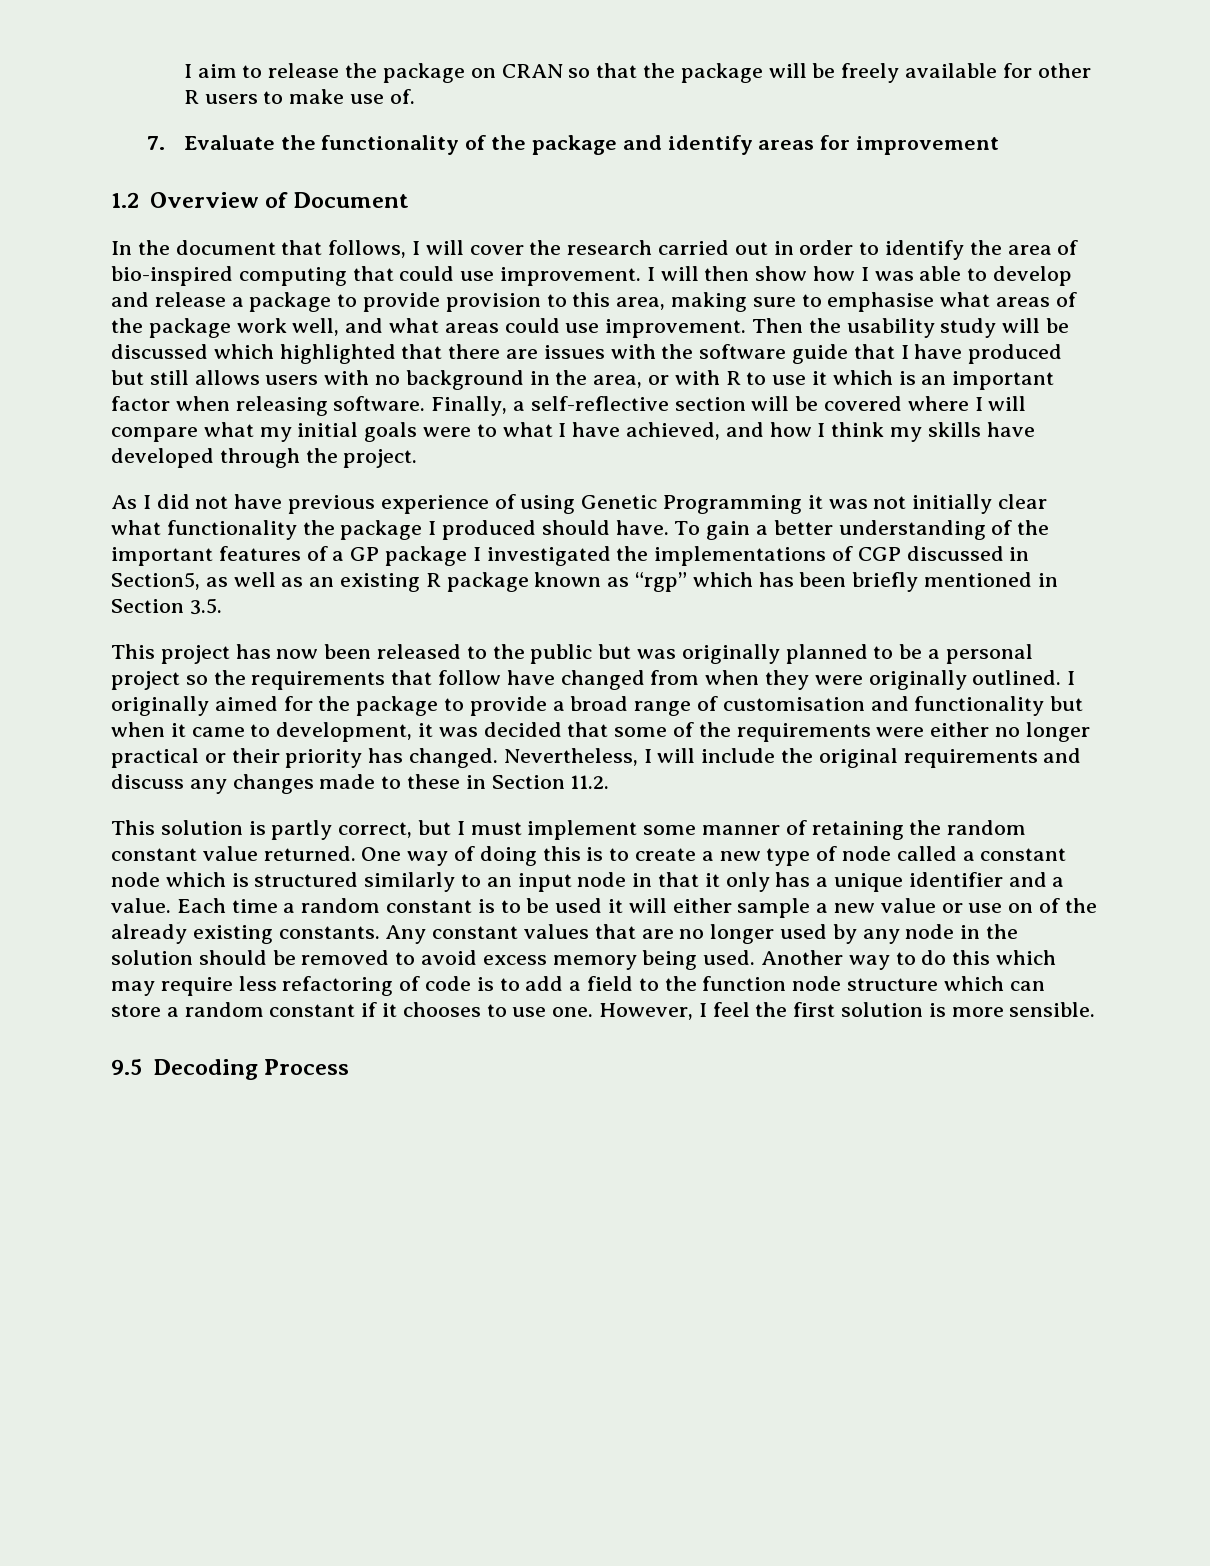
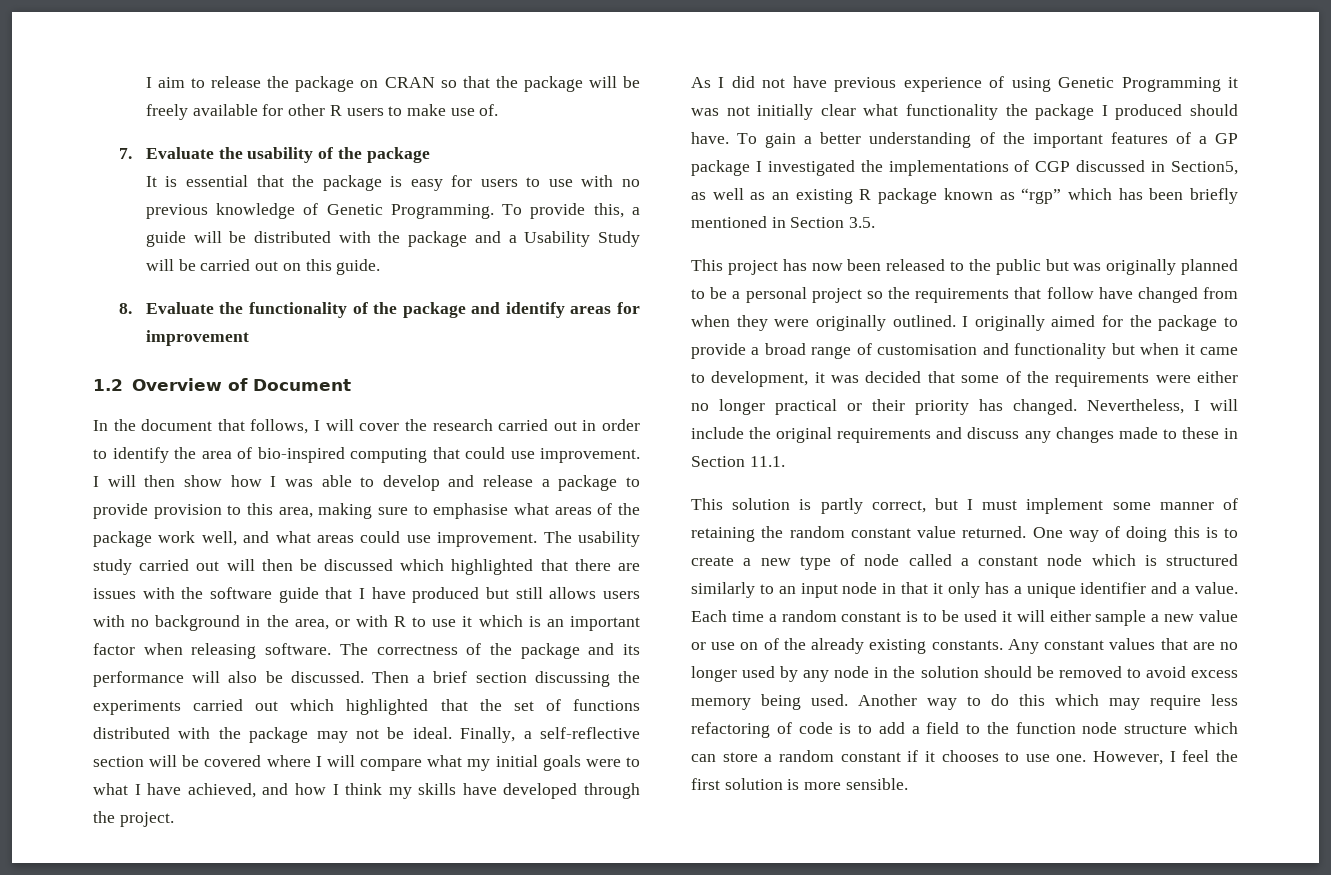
- 7. Evaluate the functionality of the package and identify areas for improvement
+ 7. Evaluate the usability of the package
+ It is essential that the package is easy for users to use with no previous knowledge of Genetic Programming. To provide this, a guide will be distributed with the package and a Usability Study will be carried out on this guide.
+ 8. Evaluate the functionality of the package and identify areas for improvement
- Then the usability study will be discussed which highlighted that there are issues with the software guide that I have produced but still allows users with no background in the area, or with R to use it which is an important factor when releasing software.
+ The usability study carried out will then be discussed which highlighted that there are issues with the software guide that I have produced but still allows users with no background in the area, or with R to use it which is an important factor when releasing software.
+ The correctness of the package and its performance will also be discussed. Then a brief section discussing the experiments carried out which highlighted that the set of functions distributed with the package may not be ideal.
- Nevertheless, I will include the original requirements and discuss any changes made to these in Section 11.2.
+ Nevertheless, I will include the original requirements and discuss any changes made to these in Section 11.1.
- 9.5 Decoding Process

